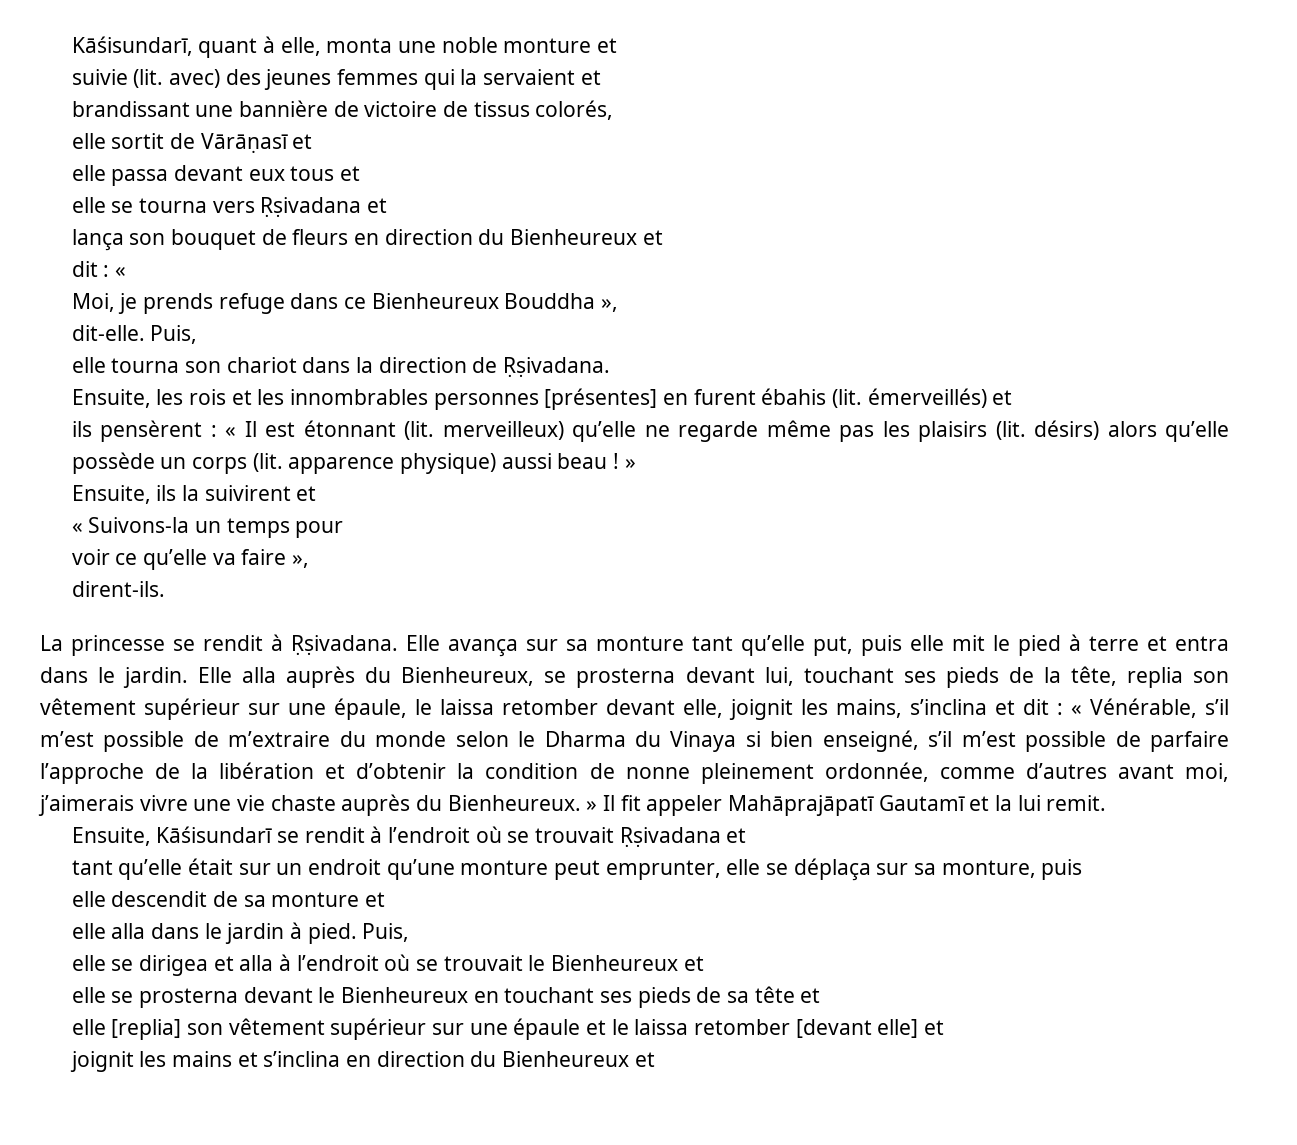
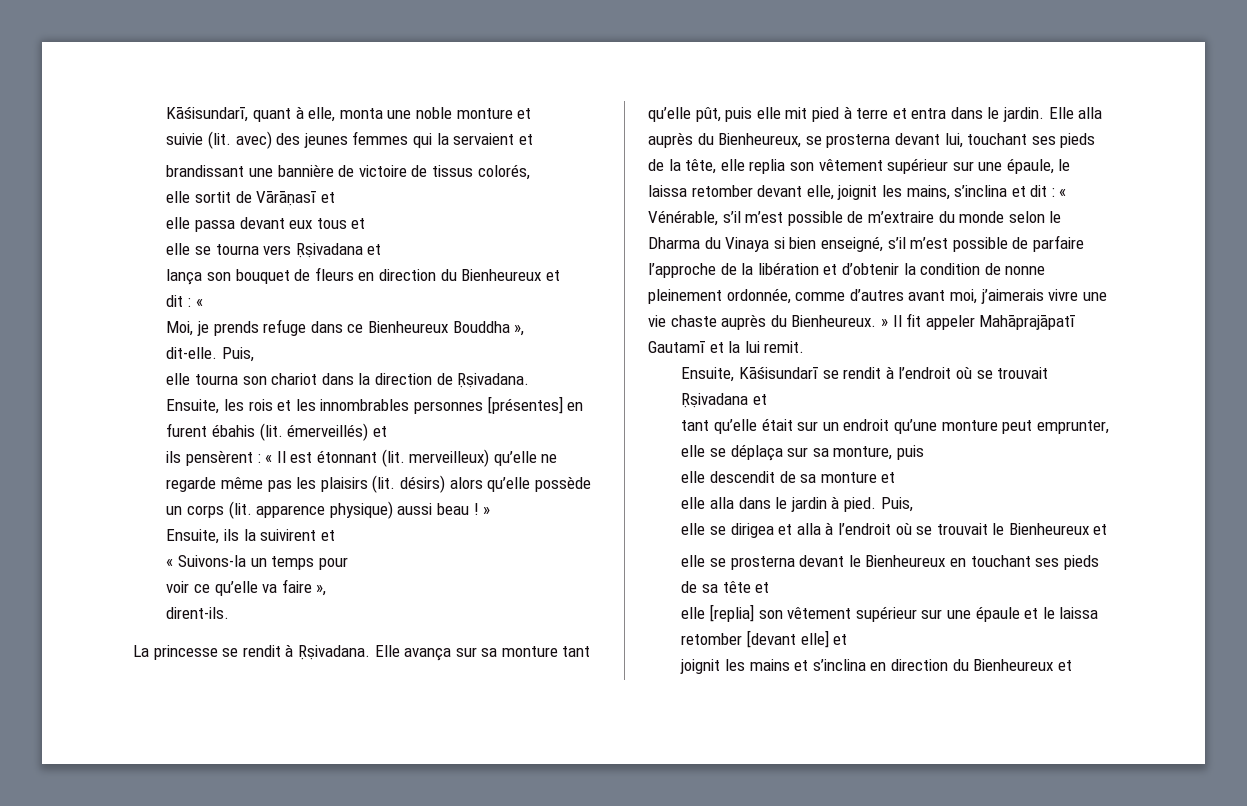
- Elle avança sur sa monture tant qu’elle put, puis elle mit le pied à terre et entra dans le jardin.
+ Elle avança sur sa monture tant qu’elle pût, puis elle mit pied à terre et entra dans le jardin.
- Elle alla auprès du Bienheureux, se prosterna devant lui, touchant ses pieds de la tête, replia son vêtement supérieur sur une épaule, le laissa retomber devant elle, joignit les mains, s’inclina et dit :
+ Elle alla auprès du Bienheureux, se prosterna devant lui, touchant ses pieds de la tête, elle replia son vêtement supérieur sur une épaule, le laissa retomber devant elle, joignit les mains, s’inclina et dit :

